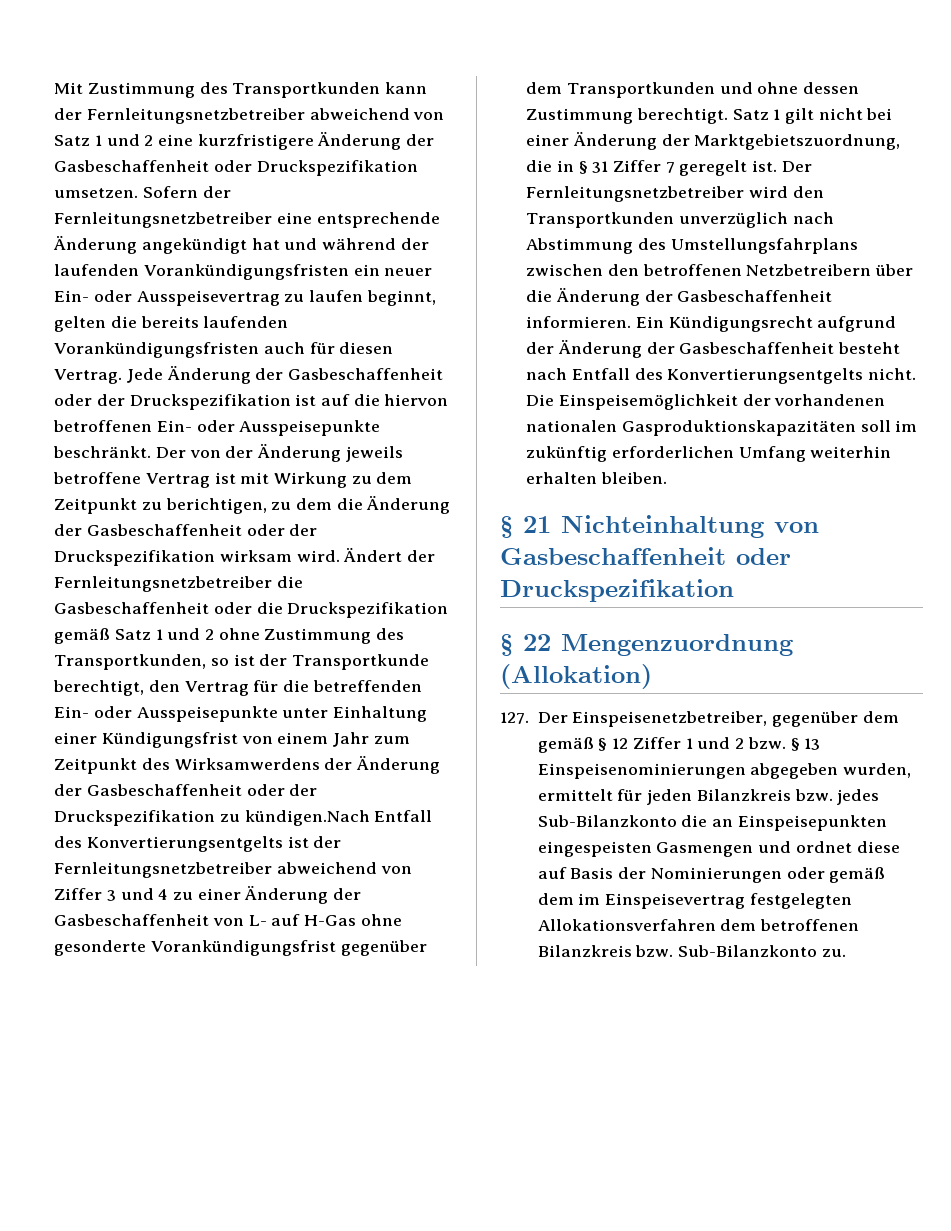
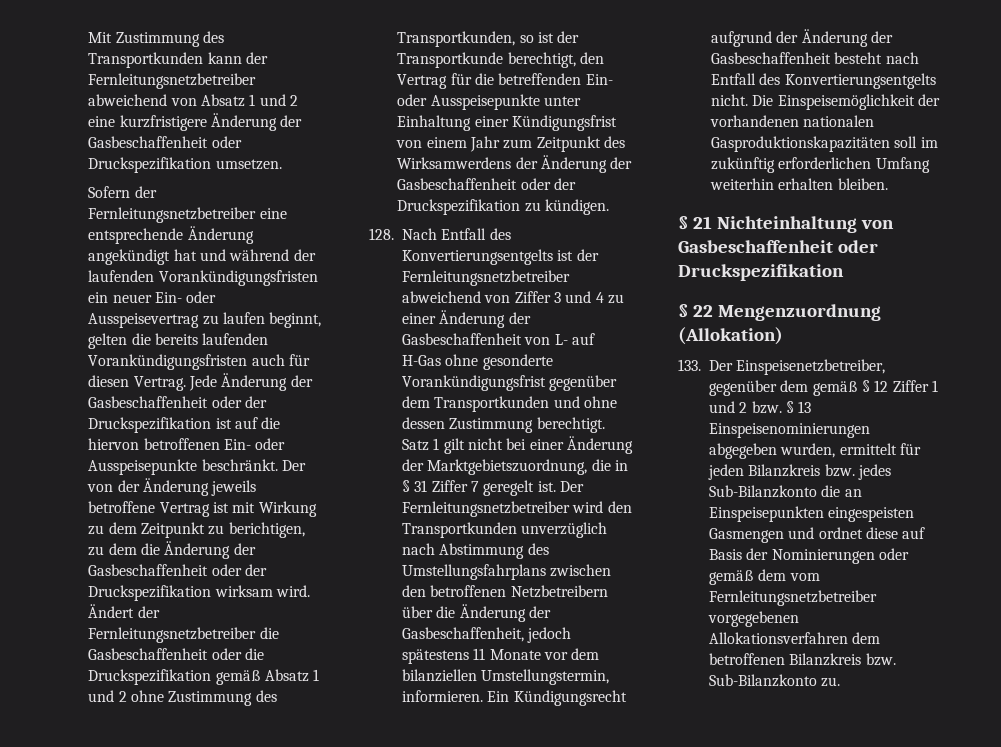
- Mit Zustimmung des Transportkunden kann der Fernleitungsnetzbetreiber abweichend von Satz 1 und 2 eine kurzfristigere Änderung der Gasbeschaffenheit oder Druckspezifikation umsetzen. Sofern der Fernleitungsnetzbetreiber eine entsprechende Änderung angekündigt hat und während der laufenden Vorankündigungsfristen ein neuer Ein- oder Ausspeisevertrag zu laufen beginnt, gelten die bereits laufenden Vorankündigungsfristen auch für diesen Vertrag.
+ Mit Zustimmung des Transportkunden kann der Fernleitungsnetzbetreiber abweichend von Absatz 1 und 2 eine kurzfristigere Änderung der Gasbeschaffenheit oder Druckspezifikation umsetzen.
+ Sofern der Fernleitungsnetzbetreiber eine entsprechende Änderung angekündigt hat und während der laufenden Vorankündigungsfristen ein neuer Ein- oder Ausspeisevertrag zu laufen beginnt, gelten die bereits laufenden Vorankündigungsfristen auch für diesen Vertrag.
- Ändert der Fernleitungsnetzbetreiber die Gasbeschaffenheit oder die Druckspezifikation gemäß Satz 1 und 2 ohne Zustimmung des Transportkunden, so ist der Transportkunde berechtigt, den Vertrag für die betreffenden Ein- oder Ausspeisepunkte unter Einhaltung einer Kündigungsfrist von einem Jahr zum Zeitpunkt des Wirksamwerdens der Änderung der Gasbeschaffenheit oder der Druckspezifikation zu kündigen.Nach Entfall des Konvertierungsentgelts ist der Fernleitungsnetzbetreiber abweichend von Ziffer 3 und 4 zu einer Änderung der Gasbeschaffenheit von L- auf H-Gas ohne gesonderte Vorankündigungsfrist gegenüber dem Transportkunden und ohne dessen Zustimmung berechtigt.
+ Ändert der Fernleitungsnetzbetreiber die Gasbeschaffenheit oder die Druckspezifikation gemäß Absatz 1 und 2 ohne Zustimmung des Transportkunden, so ist der Transportkunde berechtigt, den Vertrag für die betreffenden Ein- oder Ausspeisepunkte unter Einhaltung einer Kündigungsfrist von einem Jahr zum Zeitpunkt des Wirksamwerdens der Änderung der Gasbeschaffenheit oder der Druckspezifikation zu kündigen.
+ 128. Nach Entfall des Konvertierungsentgelts ist der Fernleitungsnetzbetreiber abweichend von Ziffer 3 und 4 zu einer Änderung der Gasbeschaffenheit von L- auf H-Gas ohne gesonderte Vorankündigungsfrist gegenüber dem Transportkunden und ohne dessen Zustimmung berechtigt.
- Der Fernleitungsnetzbetreiber wird den Transportkunden unverzüglich nach Abstimmung des Umstellungsfahrplans zwischen den betroffenen Netzbetreibern über die Änderung der Gasbeschaffenheit informieren.
+ Der Fernleitungsnetzbetreiber wird den Transportkunden unverzüglich nach Abstimmung des Umstellungsfahrplans zwischen den betroffenen Netzbetreibern über die Änderung der Gasbeschaffenheit, jedoch spätestens 11 Monate vor dem bilanziellen Umstellungstermin, informieren.
- 127. Der Einspeisenetzbetreiber, gegenüber dem gemäß § 12 Ziffer 1 und 2 bzw. § 13 Einspeisenominierungen abgegeben wurden, ermittelt für jeden Bilanzkreis bzw. jedes Sub-Bilanzkonto die an Einspeisepunkten eingespeisten Gasmengen und ordnet diese auf Basis der Nominierungen oder gemäß dem im Einspeisevertrag festgelegten Allokationsverfahren dem betroffenen Bilanzkreis bzw. Sub-Bilanzkonto zu.
+ 133. Der Einspeisenetzbetreiber, gegenüber dem gemäß § 12 Ziffer 1 und 2 bzw. § 13 Einspeisenominierungen abgegeben wurden, ermittelt für jeden Bilanzkreis bzw. jedes Sub-Bilanzkonto die an Einspeisepunkten eingespeisten Gasmengen und ordnet diese auf Basis der Nominierungen oder gemäß dem vom Fernleitungsnetzbetreiber vorgegebenen Allokationsverfahren dem betroffenen Bilanzkreis bzw. Sub-Bilanzkonto zu.

